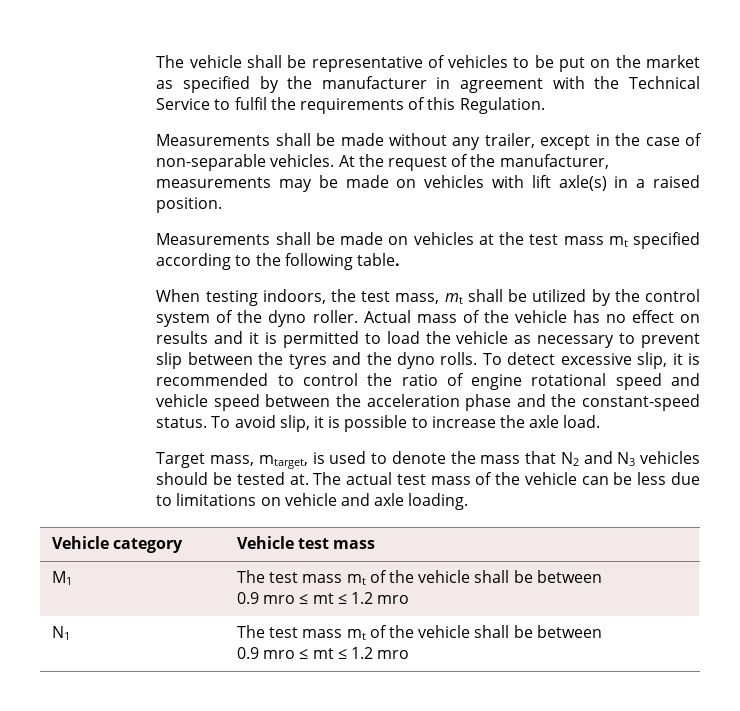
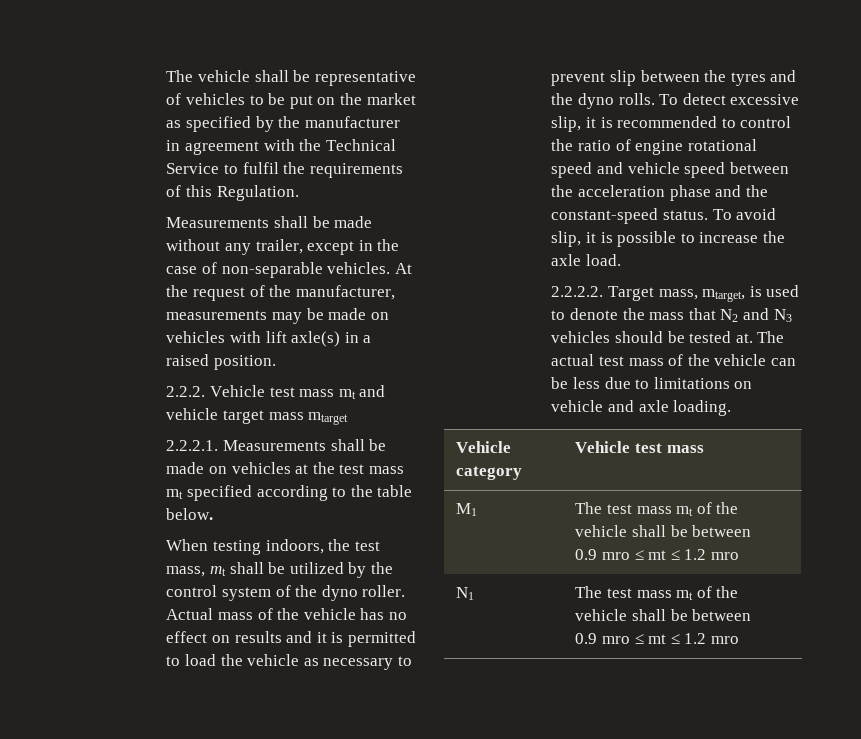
- Measurements shall be made on vehicles at the test mass mt specified according to the following table.
+ 2.2.2. Vehicle test mass mt and vehicle target mass mtarget
+ 2.2.2.1. Measurements shall be made on vehicles at the test mass mt specified according to the table below.
- Target mass, mtarget, is used to denote the mass that N2 and N3 vehicles should be tested at.
+ 2.2.2.2. Target mass, mtarget, is used to denote the mass that N2 and N3 vehicles should be tested at.

